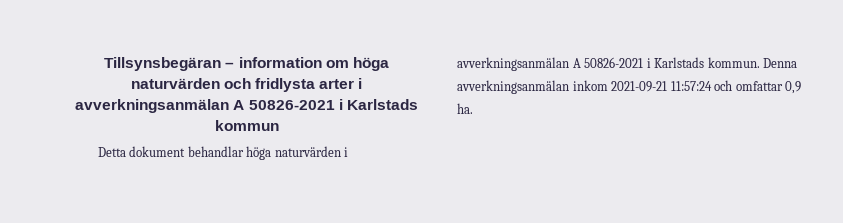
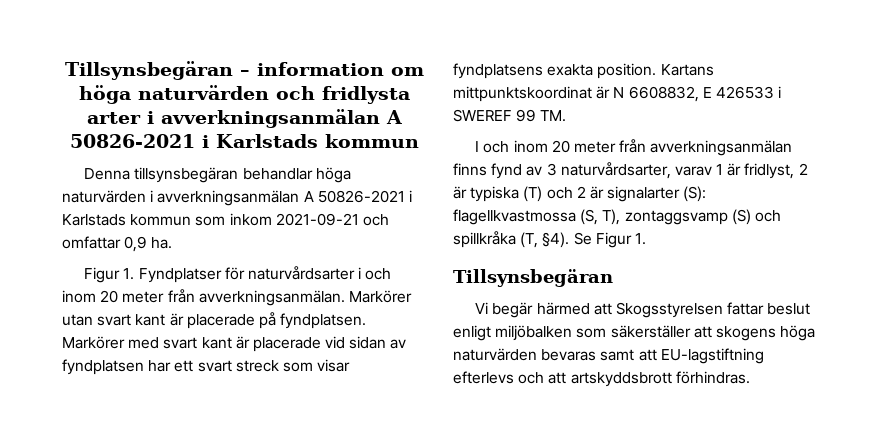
- Detta dokument behandlar höga naturvärden i avverkningsanmälan A 50826-2021 i Karlstads kommun. Denna avverkningsanmälan inkom 2021-09-21 11:57:24 och omfattar 0,9 ha.
+ Denna tillsynsbegäran behandlar höga naturvärden i avverkningsanmälan A 50826-2021 i Karlstads kommun som inkom 2021-09-21 och omfattar 0,9 ha.
+ Figur 1. Fyndplatser för naturvårdsarter i och inom 20 meter från avverkningsanmälan. Markörer utan svart kant är placerade på fyndplatsen. Markörer med svart kant är placerade vid sidan av fyndplatsen har ett svart streck som visar fyndplatsens exakta position. Kartans mittpunktskoordinat är N 6608832, E 426533 i SWEREF 99 TM.
+ I och inom 20 meter från avverkningsanmälan finns fynd av 3 naturvårdsarter, varav 1 är fridlyst, 2 är typiska (T) och 2 är signalarter (S): flagellkvastmossa (S, T), zontaggsvamp (S) och spillkråka (T, §4). Se Figur 1.
+ Tillsynsbegäran
+ Vi begär härmed att Skogsstyrelsen fattar beslut enligt miljöbalken som säkerställer att skogens höga naturvärden bevaras samt att EU-lagstiftning efterlevs och att artskyddsbrott förhindras.

